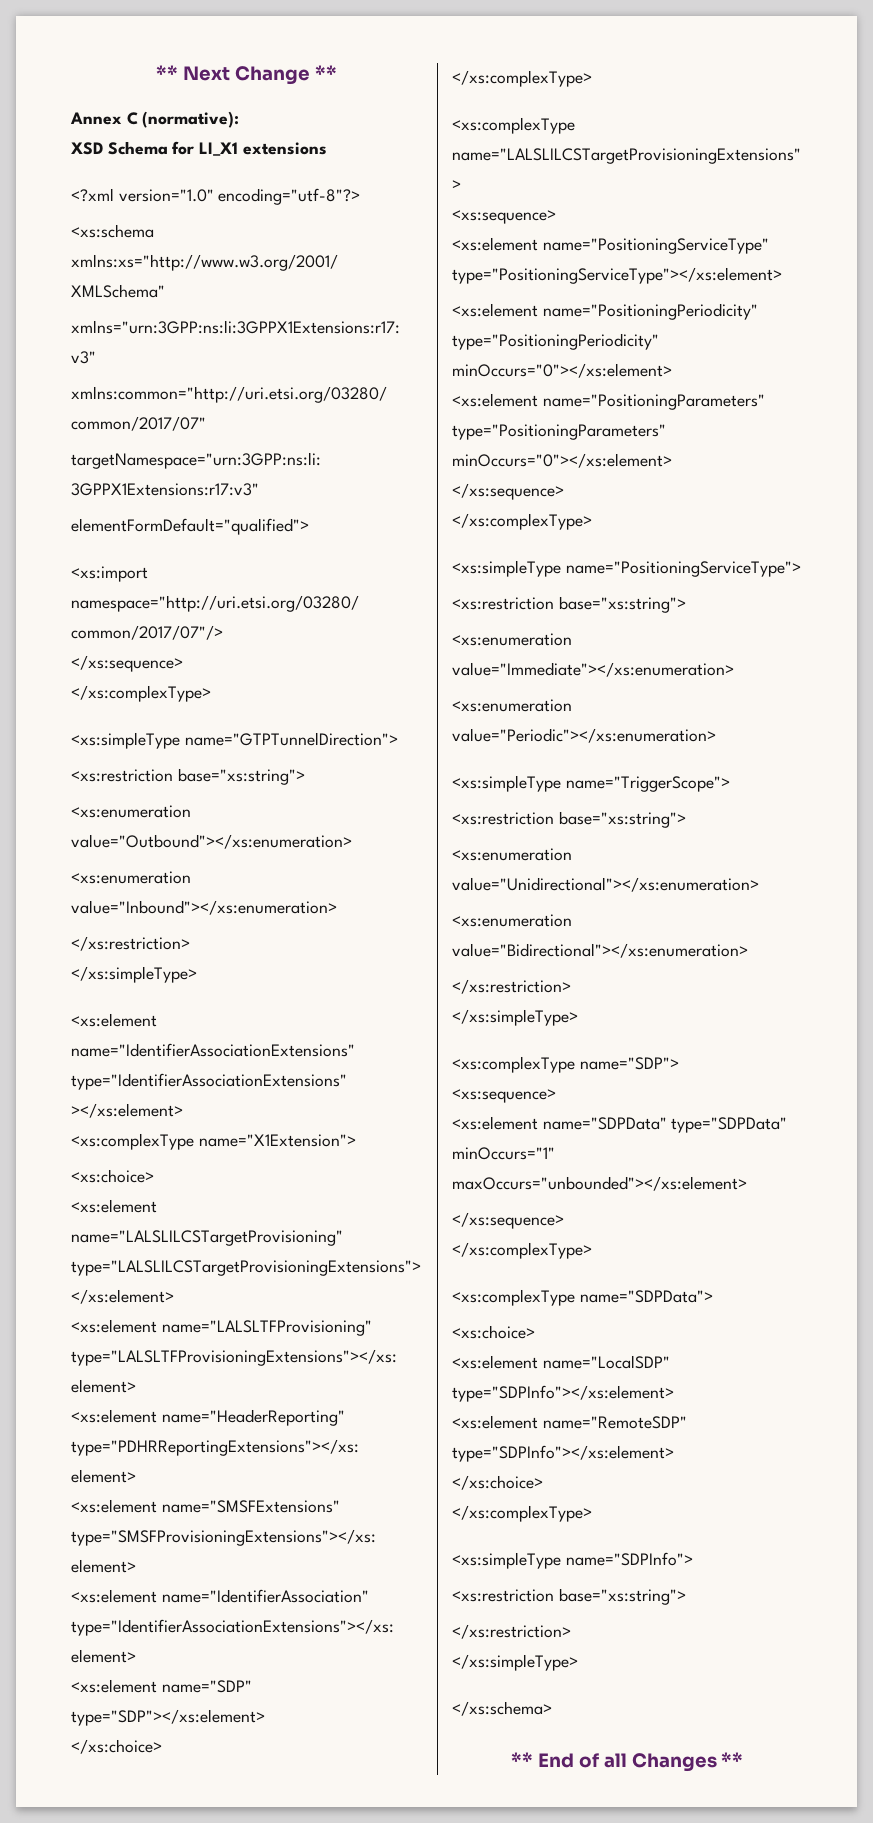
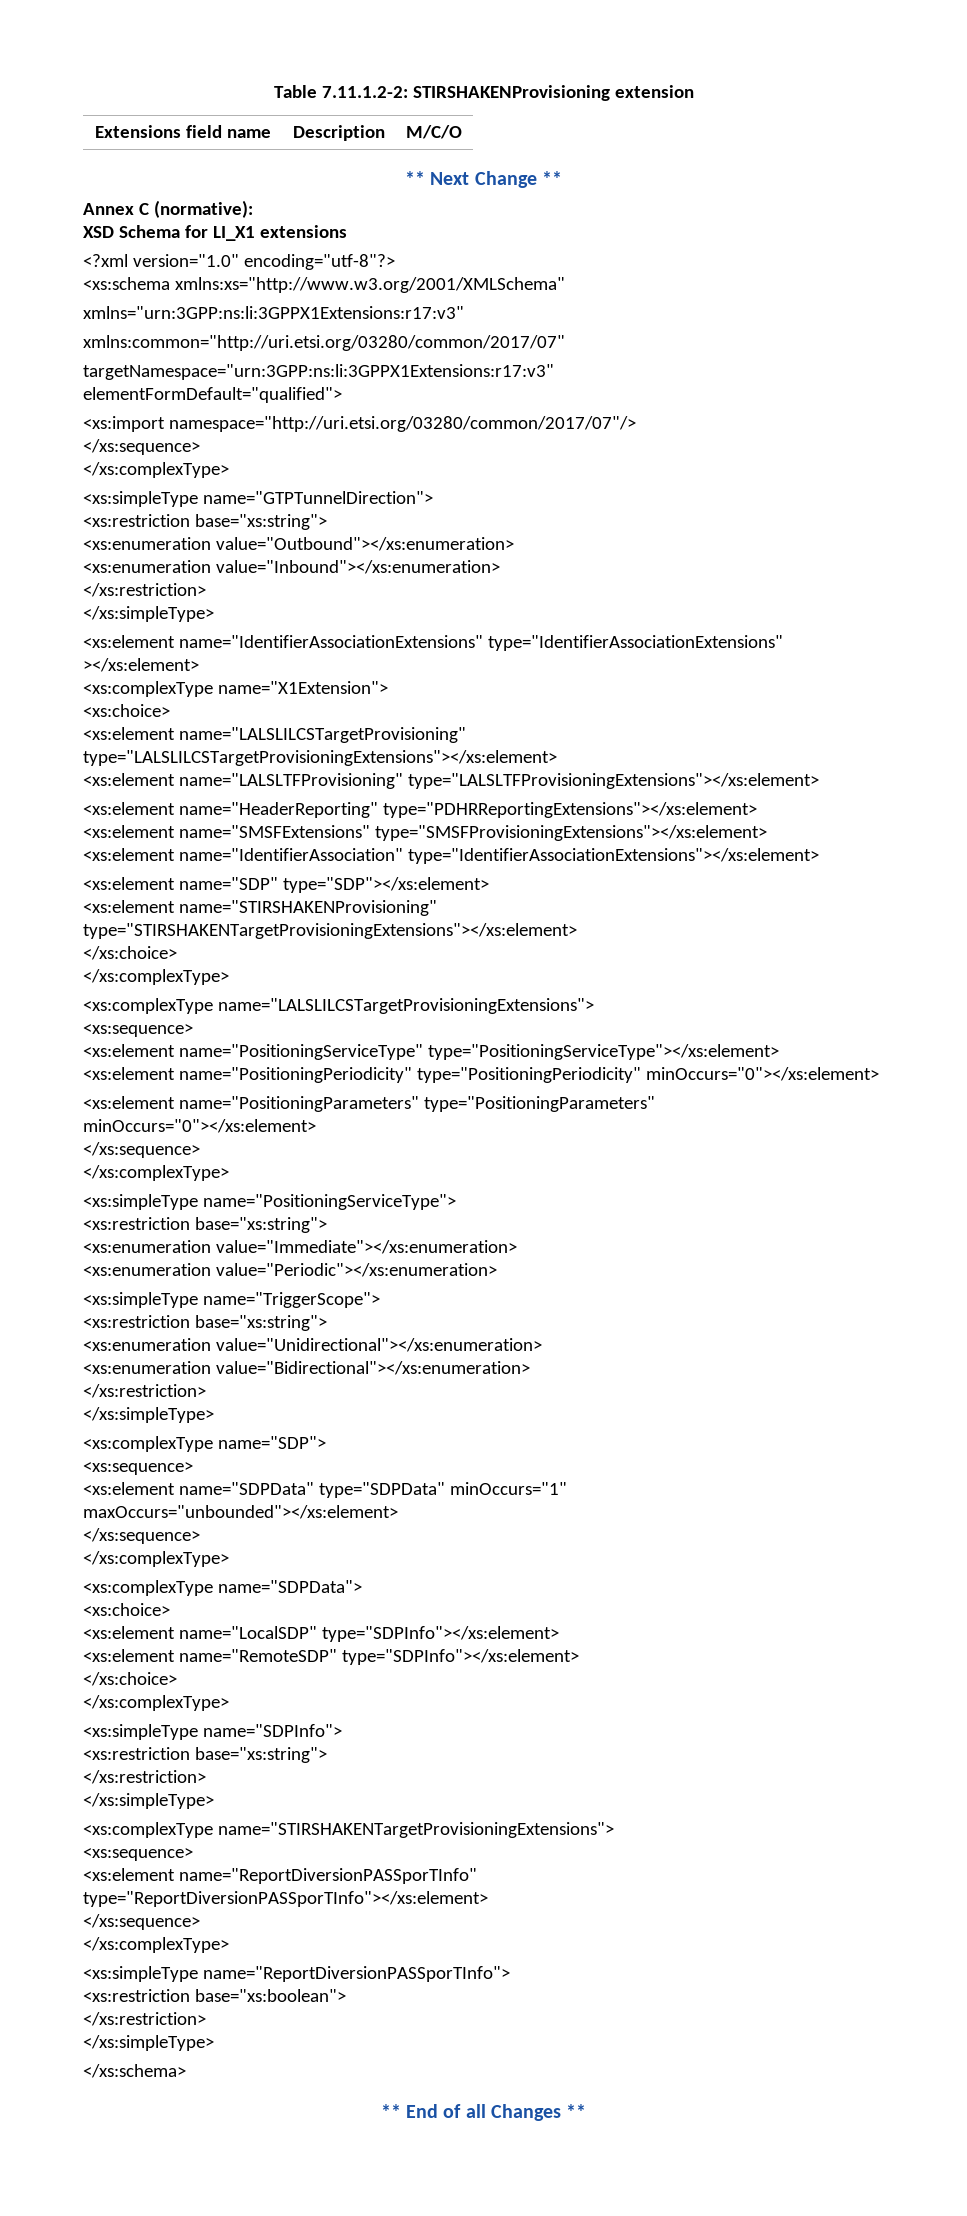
+ Table 7.11.1.2-2: STIRSHAKENProvisioning extension
+ Extensions field name | Description | M/C/O
+ <xs:element name="STIRSHAKENProvisioning" type="STIRSHAKENTargetProvisioningExtensions"></xs:element>
+ <xs:complexType name="STIRSHAKENTargetProvisioningExtensions">
+ <xs:sequence>
+ <xs:element name="ReportDiversionPASSporTInfo" type="ReportDiversionPASSporTInfo"></xs:element>
+ </xs:sequence>
+ </xs:complexType>
+ <xs:simpleType name="ReportDiversionPASSporTInfo">
+ <xs:restriction base="xs:boolean">
+ </xs:restriction>
+ </xs:simpleType>

